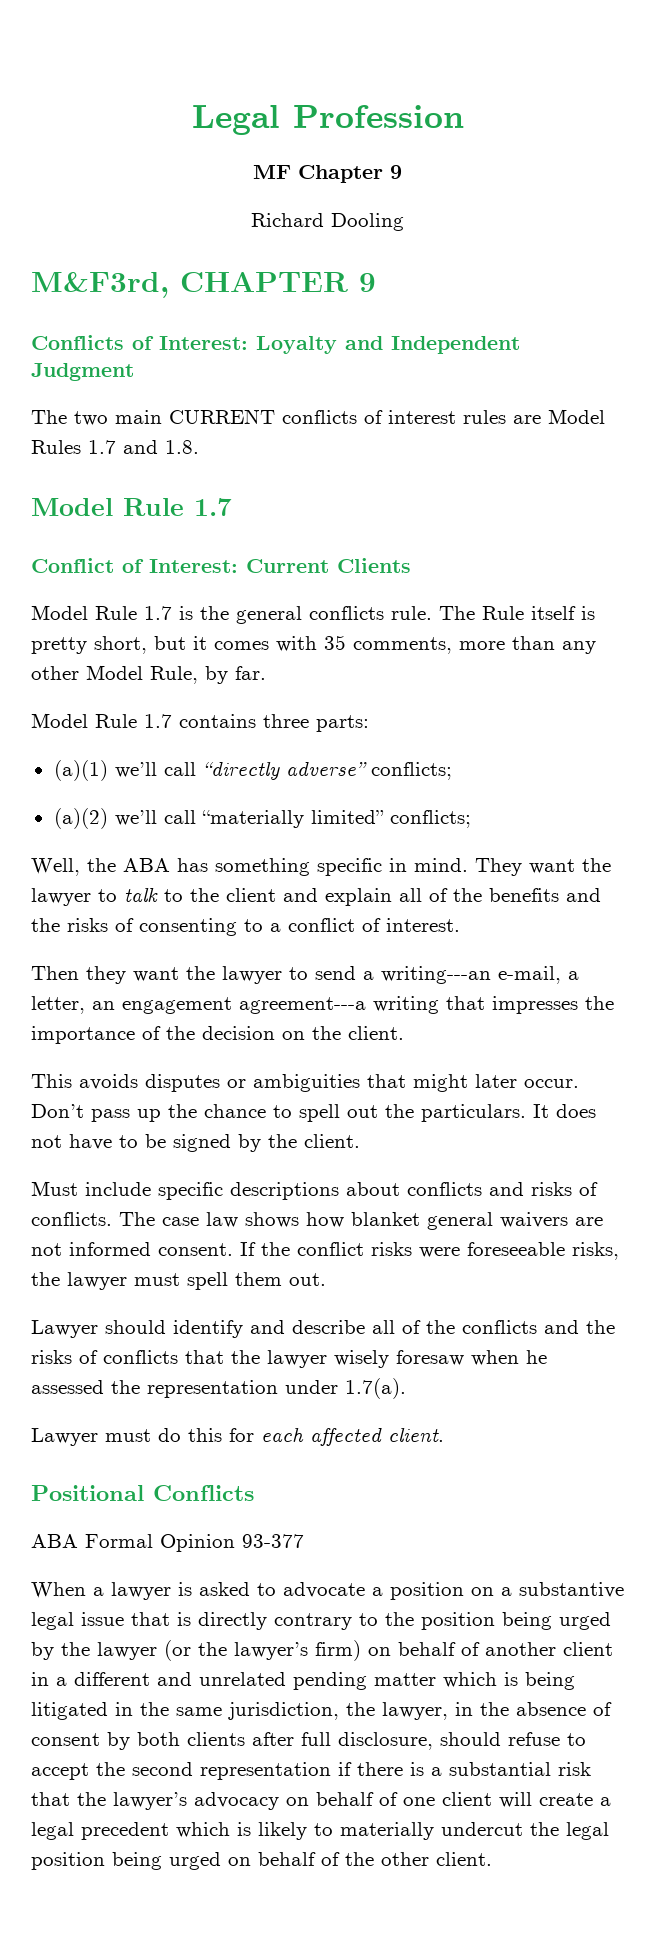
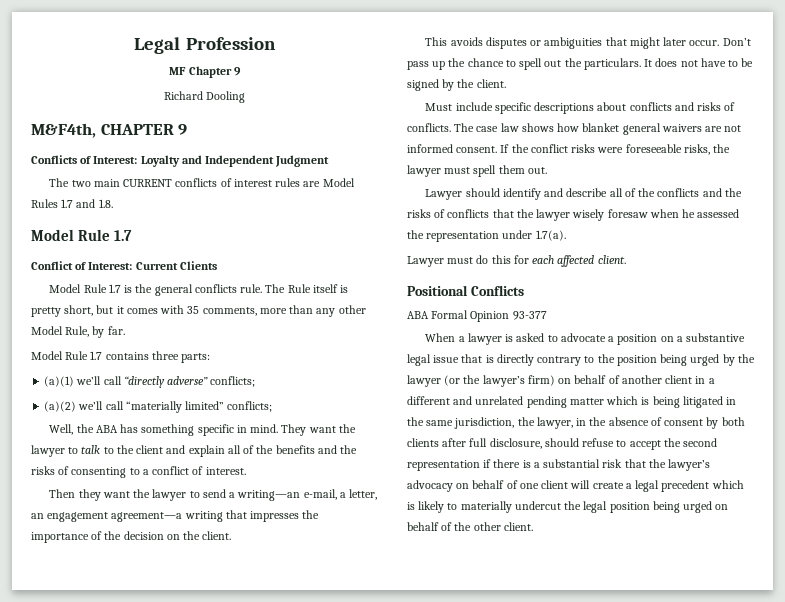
- M&F3rd, CHAPTER 9
+ M&F4th, CHAPTER 9
- Then they want the lawyer to send a writing---an e-mail, a letter, an engagement agreement---a writing that impresses the importance of the decision on the client.
+ Then they want the lawyer to send a writing—an e-mail, a letter, an engagement agreement—a writing that impresses the importance of the decision on the client.

